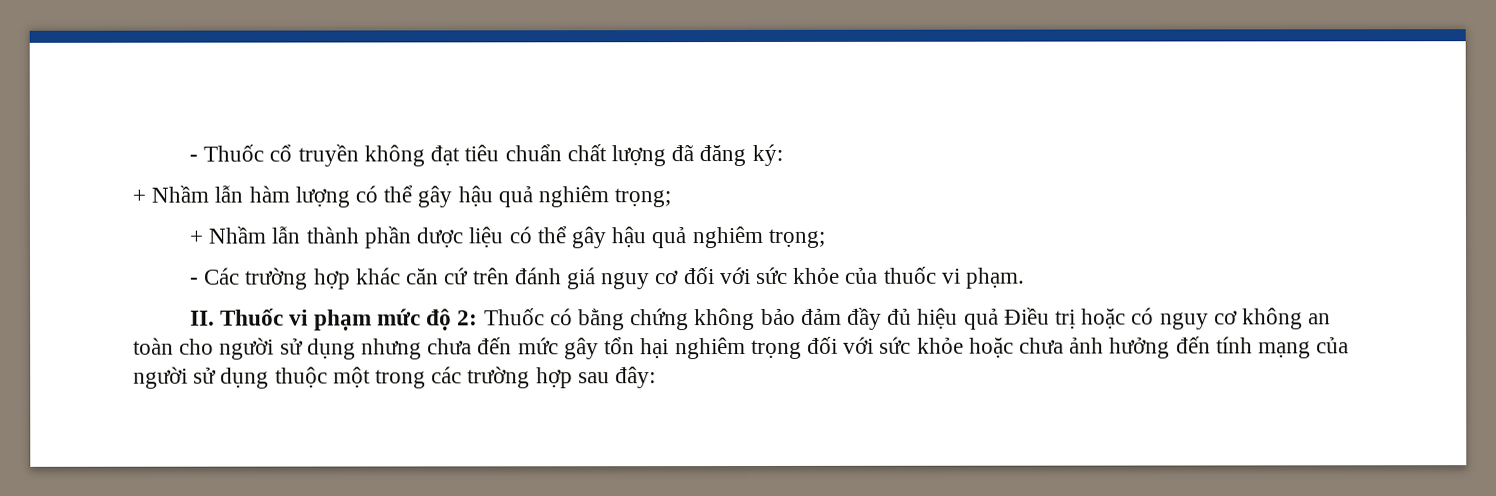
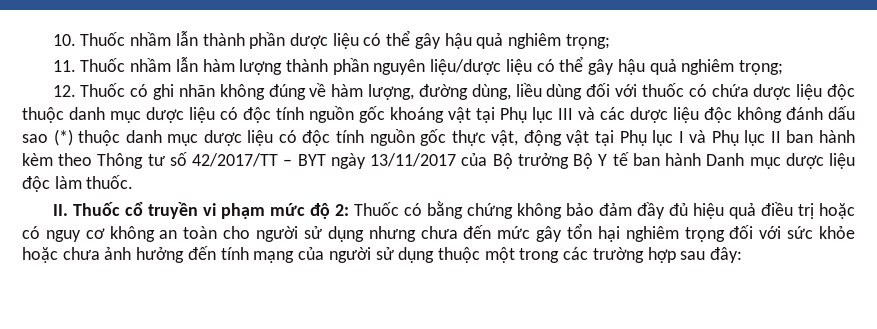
- - Thuốc cổ truyền không đạt tiêu chuẩn chất lượng đã đăng ký:
- + Nhầm lẫn hàm lượng có thể gây hậu quả nghiêm trọng;
- + Nhầm lẫn thành phần dược liệu có thể gây hậu quả nghiêm trọng;
+ 10. Thuốc nhầm lẫn thành phần dược liệu có thể gây hậu quả nghiêm trọng;
- - Các trường hợp khác căn cứ trên đánh giá nguy cơ đối với sức khỏe của thuốc vi phạm.
- II. Thuốc vi phạm mức độ 2: Thuốc có bằng chứng không bảo đảm đầy đủ hiệu quả Điều trị hoặc có nguy cơ không an toàn cho người sử dụng nhưng chưa đến mức gây tổn hại nghiêm trọng đối với sức khỏe hoặc chưa ảnh hưởng đến tính mạng của người sử dụng thuộc một trong các trường hợp sau đây:
+ 11. Thuốc nhầm lẫn hàm lượng thành phần nguyên liệu/dược liệu có thể gây hậu quả nghiêm trọng;
+ 12. Thuốc có ghi nhãn không đúng về hàm lượng, đường dùng, liều dùng đối với thuốc có chứa dược liệu độc thuộc danh mục dược liệu có độc tính nguồn gốc khoáng vật tại Phụ lục III và các dược liệu độc không đánh dấu sao (*) thuộc danh mục dược liệu có độc tính nguồn gốc thực vật, động vật tại Phụ lục I và Phụ lục II ban hành kèm theo Thông tư số 42/2017/TT – BYT ngày 13/11/2017 của Bộ trưởng Bộ Y tế ban hành Danh mục dược liệu độc làm thuốc.
+ II. Thuốc cổ truyền vi phạm mức độ 2: Thuốc có bằng chứng không bảo đảm đầy đủ hiệu quả điều trị hoặc có nguy cơ không an toàn cho người sử dụng nhưng chưa đến mức gây tổn hại nghiêm trọng đối với sức khỏe hoặc chưa ảnh hưởng đến tính mạng của người sử dụng thuộc một trong các trường hợp sau đây:

